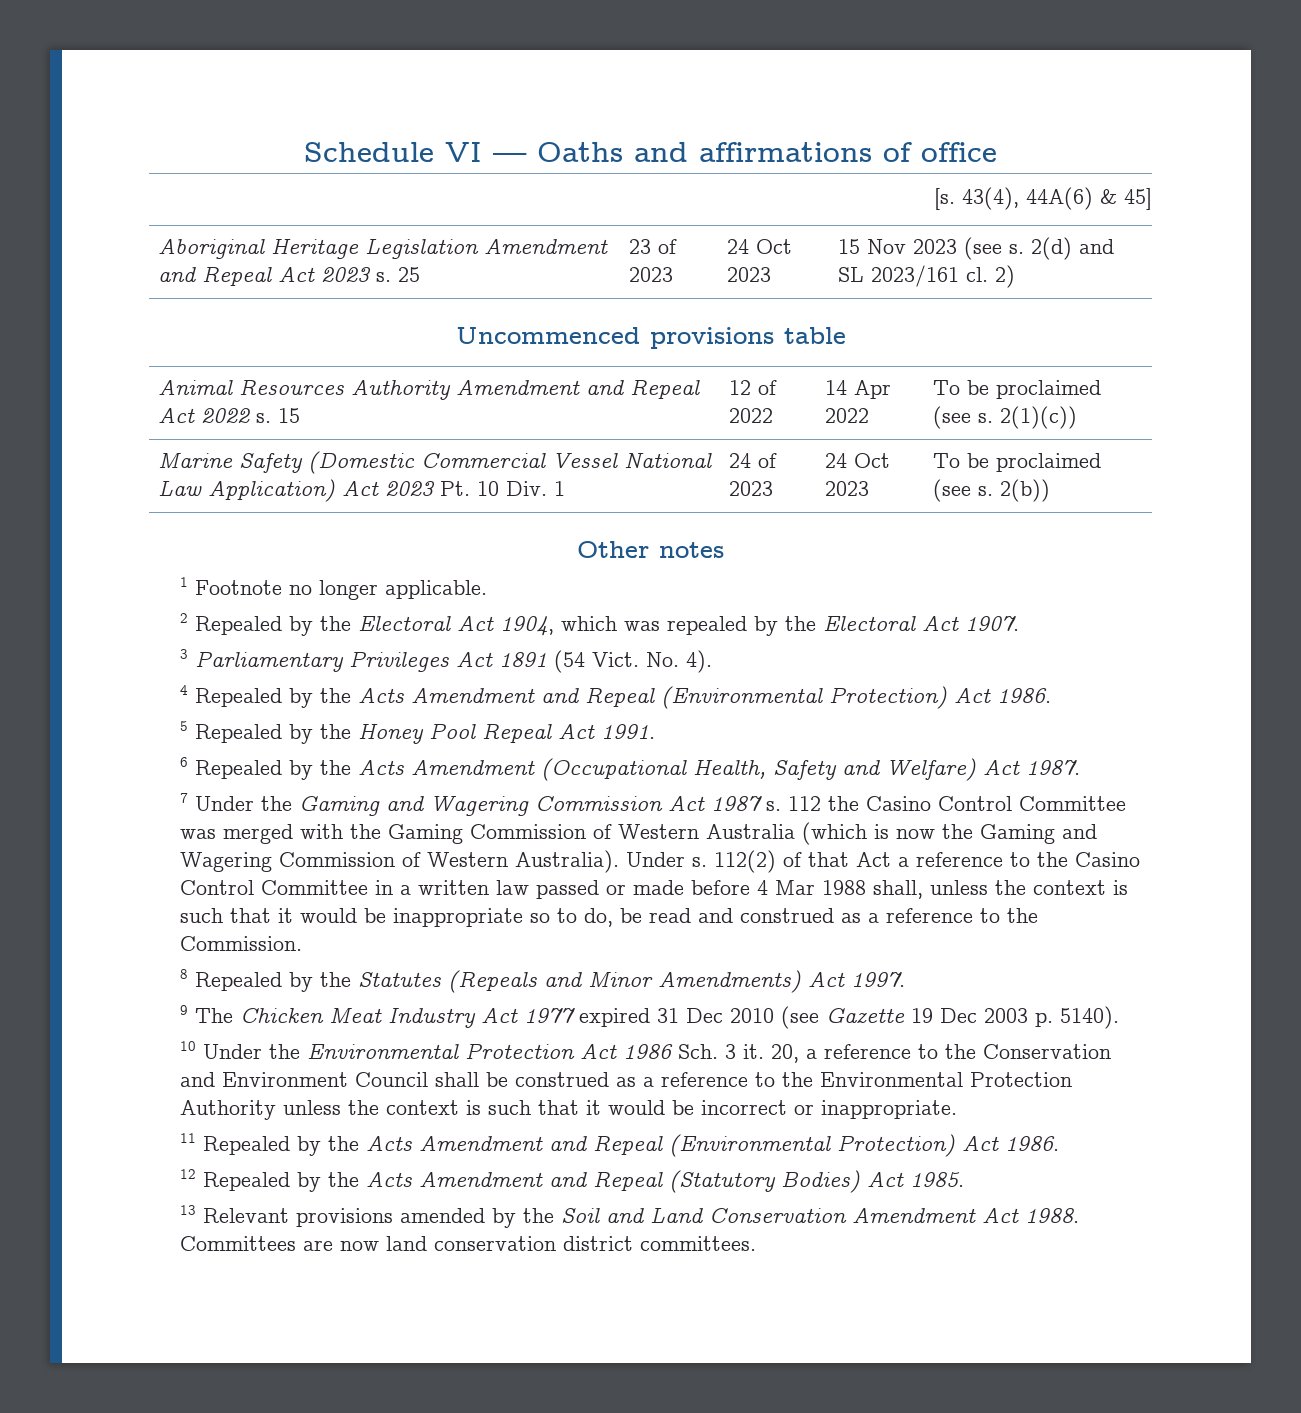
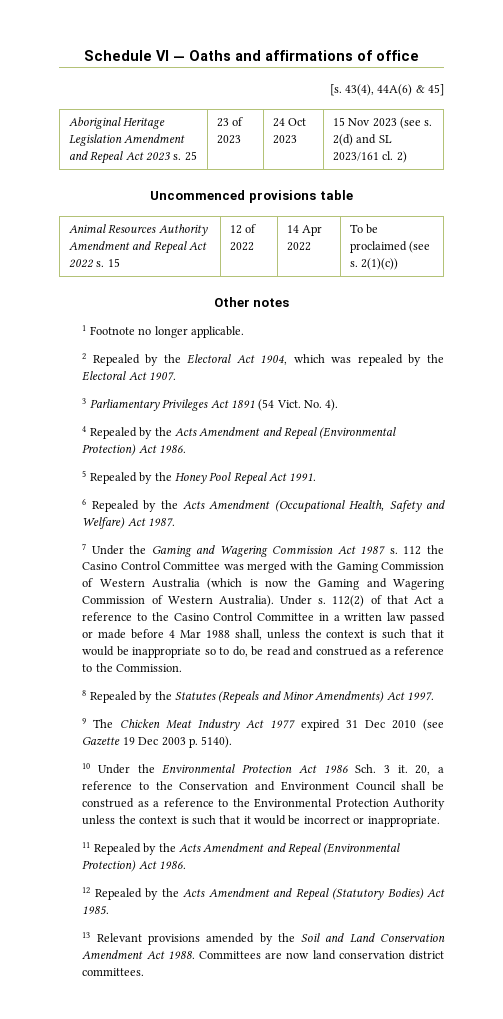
- Marine Safety (Domestic Commercial Vessel National Law Application) Act 2023 Pt. 10 Div. 1 | 24 of 2023 | 24 Oct 2023 | To be proclaimed (see s. 2(b))

